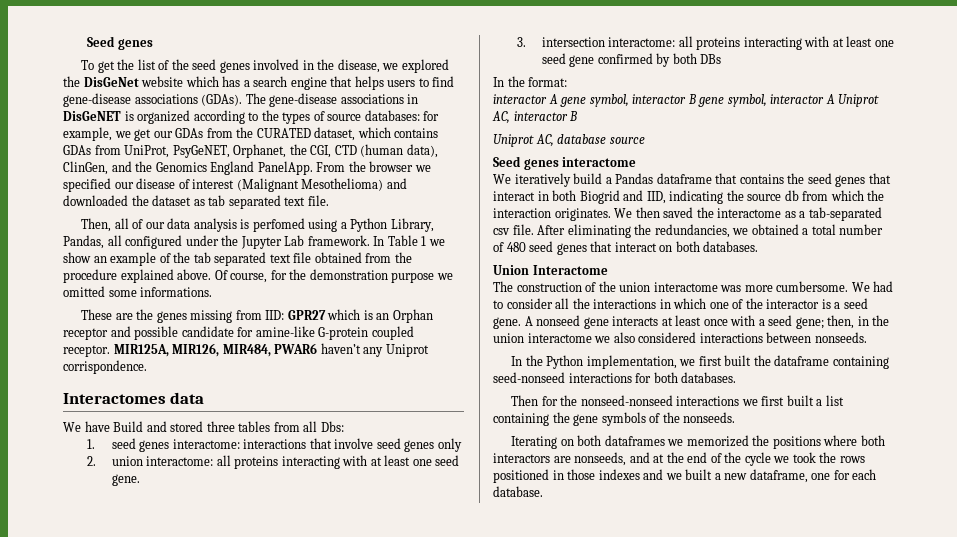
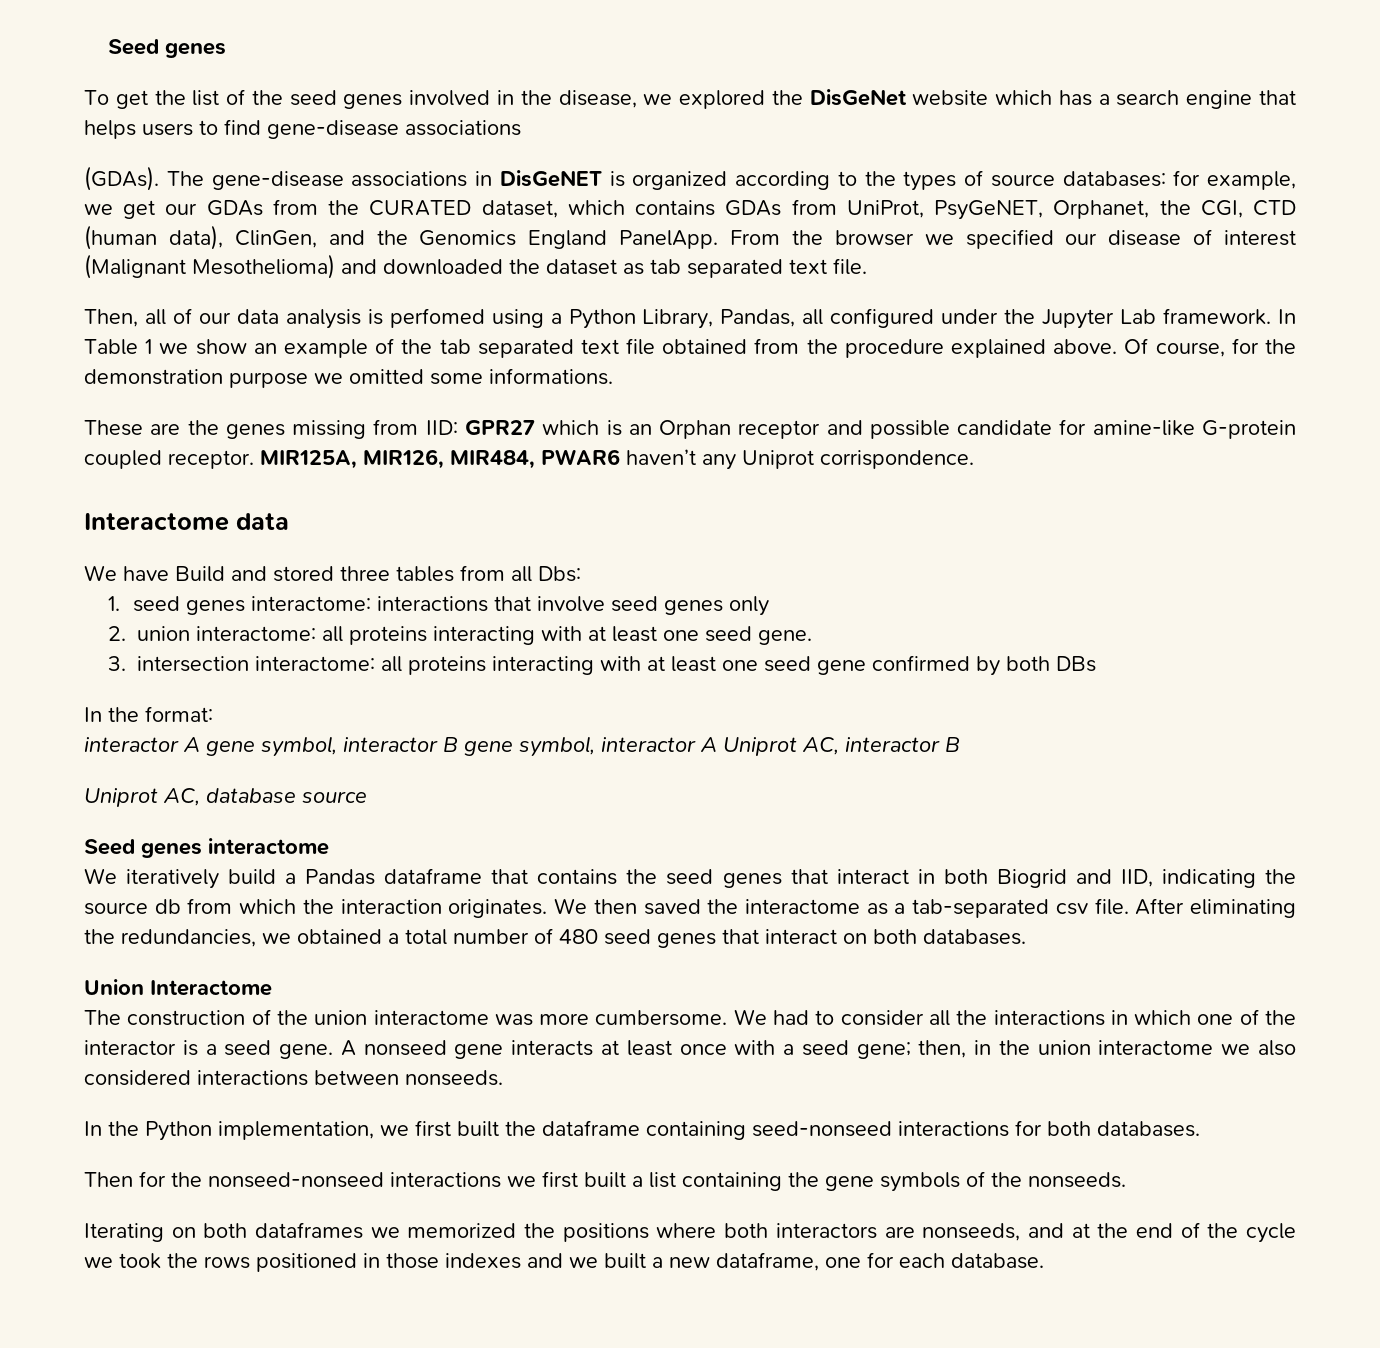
- To get the list of the seed genes involved in the disease, we explored the DisGeNet website which has a search engine that helps users to find gene-disease associations (GDAs).
+ To get the list of the seed genes involved in the disease, we explored the DisGeNet website which has a search engine that helps users to find gene-disease associations
+ (GDAs).
- Interactomes data
+ Interactome data

